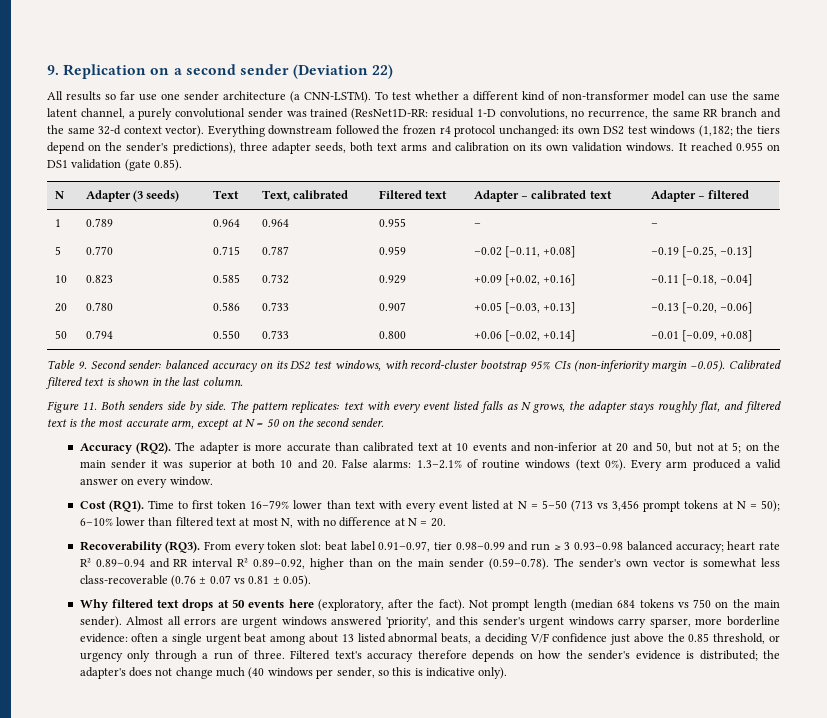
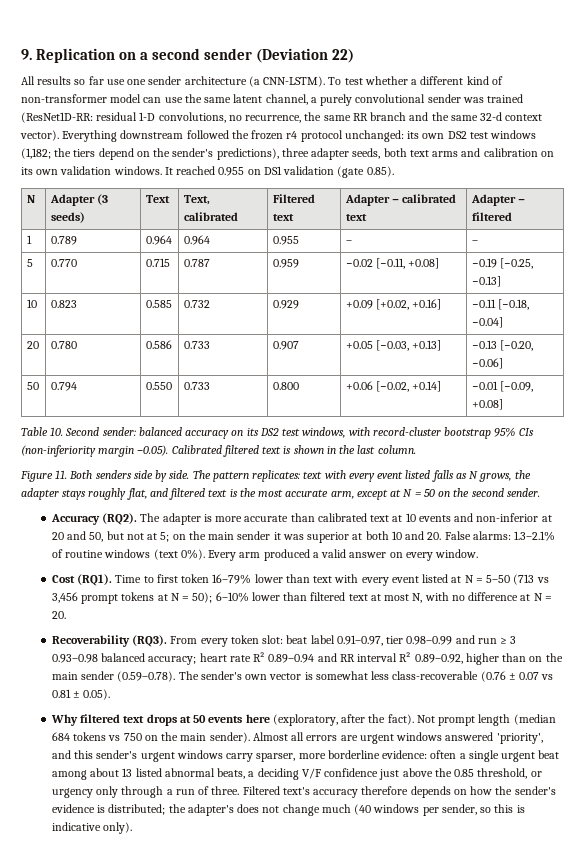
- Table 9. Second sender: balanced accuracy on its DS2 test windows, with record-cluster bootstrap 95% CIs (non-inferiority margin −0.05). Calibrated filtered text is shown in the last column.
+ Table 10. Second sender: balanced accuracy on its DS2 test windows, with record-cluster bootstrap 95% CIs (non-inferiority margin −0.05). Calibrated filtered text is shown in the last column.

